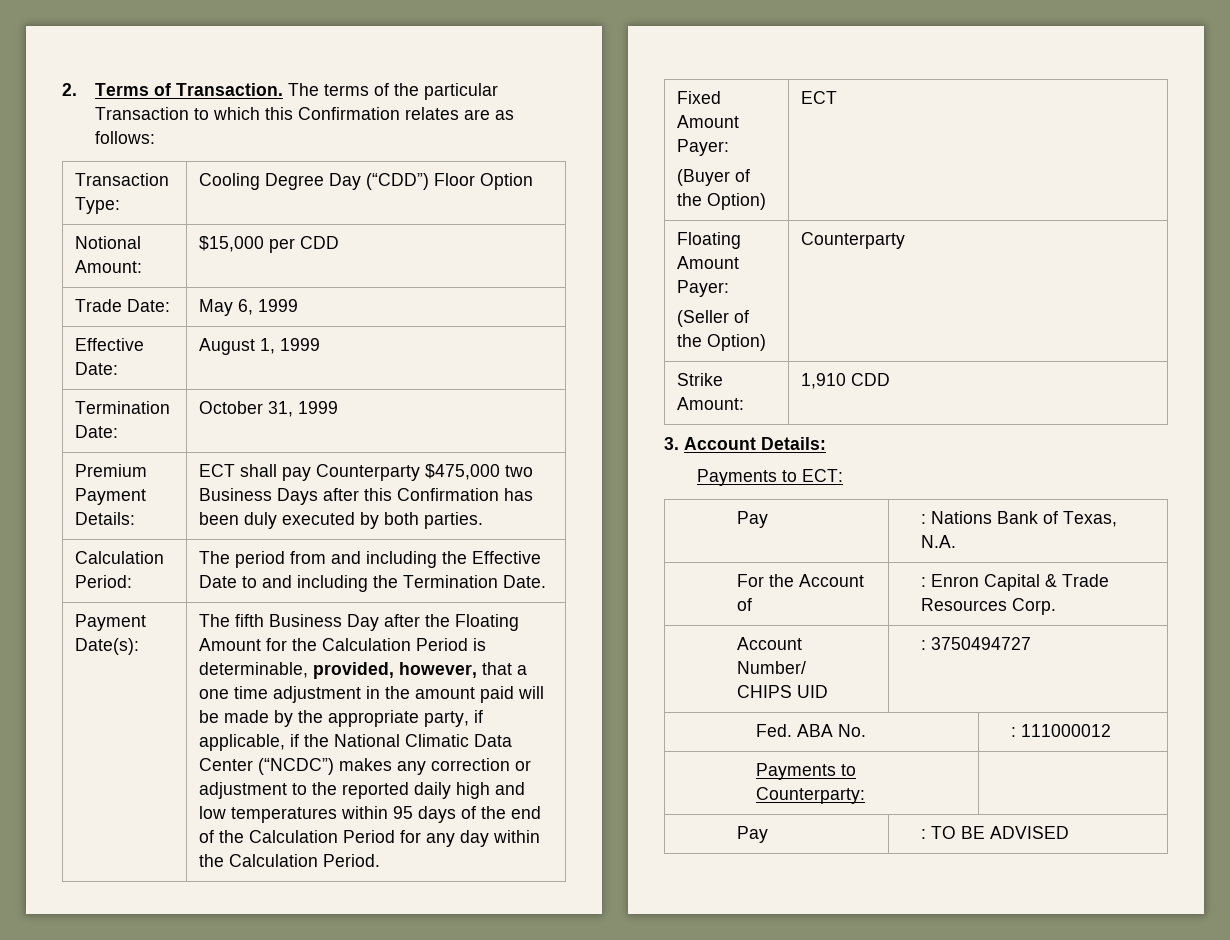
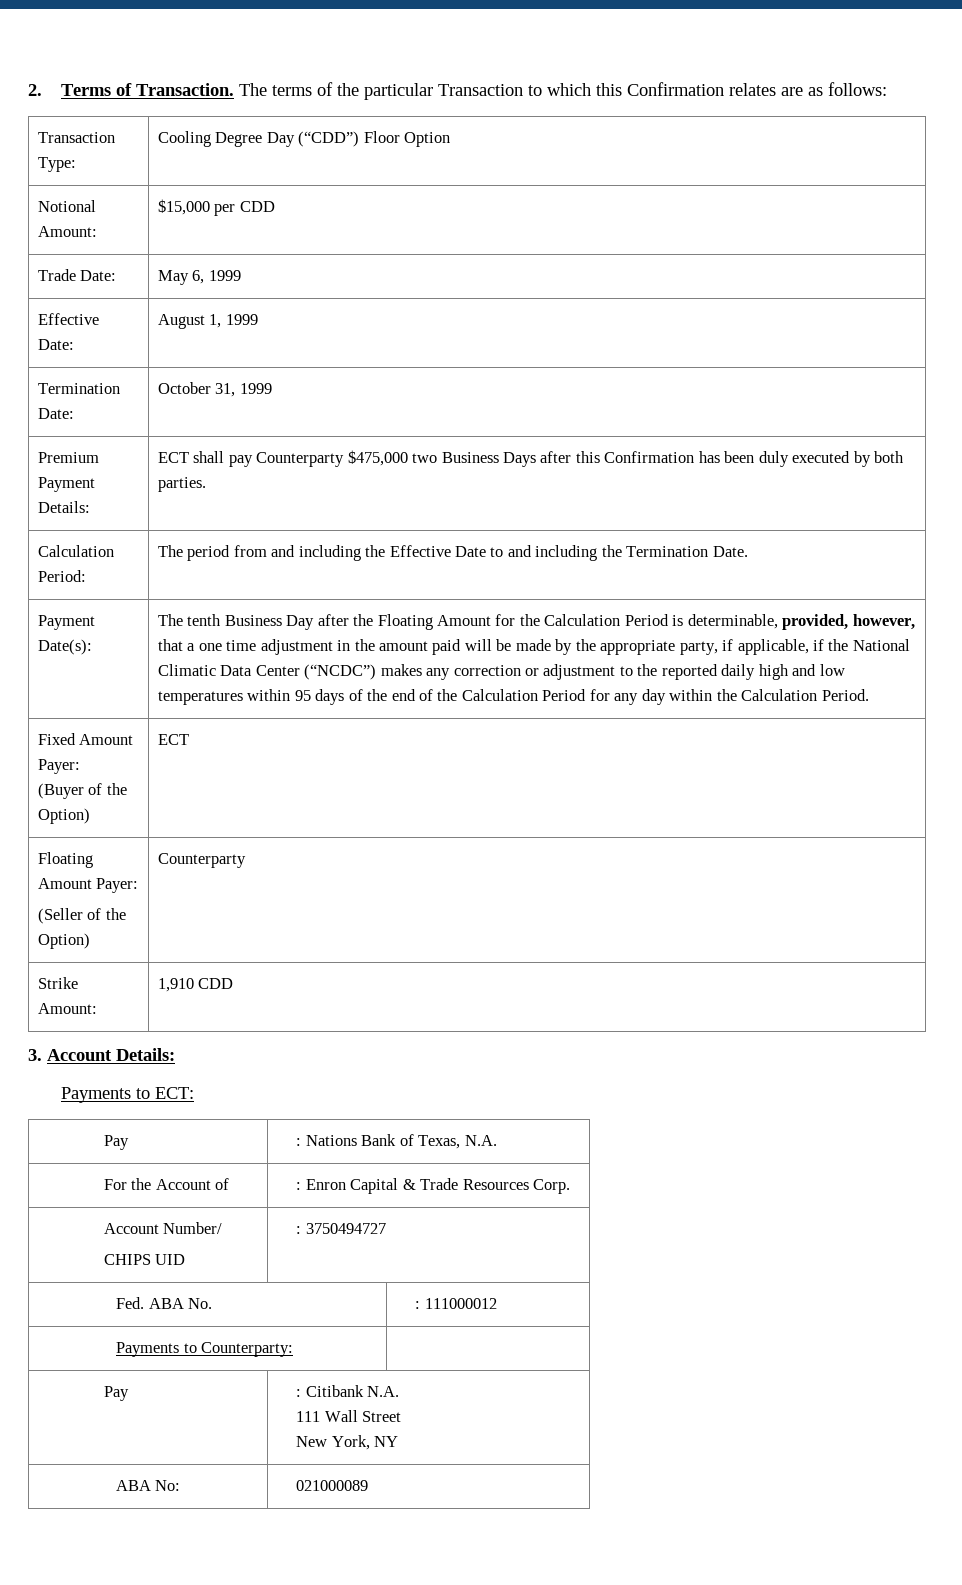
- The fifth Business Day after the Floating Amount for the Calculation Period is determinable, provided, however, that a one time adjustment in the amount paid will be made by the appropriate party, if applicable, if the National Climatic Data Center (“NCDC”) makes any correction or adjustment to the reported daily high and low temperatures within 95 days of the end of the Calculation Period for any day within the Calculation Period.
+ The tenth Business Day after the Floating Amount for the Calculation Period is determinable, provided, however, that a one time adjustment in the amount paid will be made by the appropriate party, if applicable, if the National Climatic Data Center (“NCDC”) makes any correction or adjustment to the reported daily high and low temperatures within 95 days of the end of the Calculation Period for any day within the Calculation Period.
- Pay | : TO BE ADVISED
+ Pay | : Citibank N.A.
+ 111 Wall Street
+ New York, NY
+ ABA No: | 021000089

